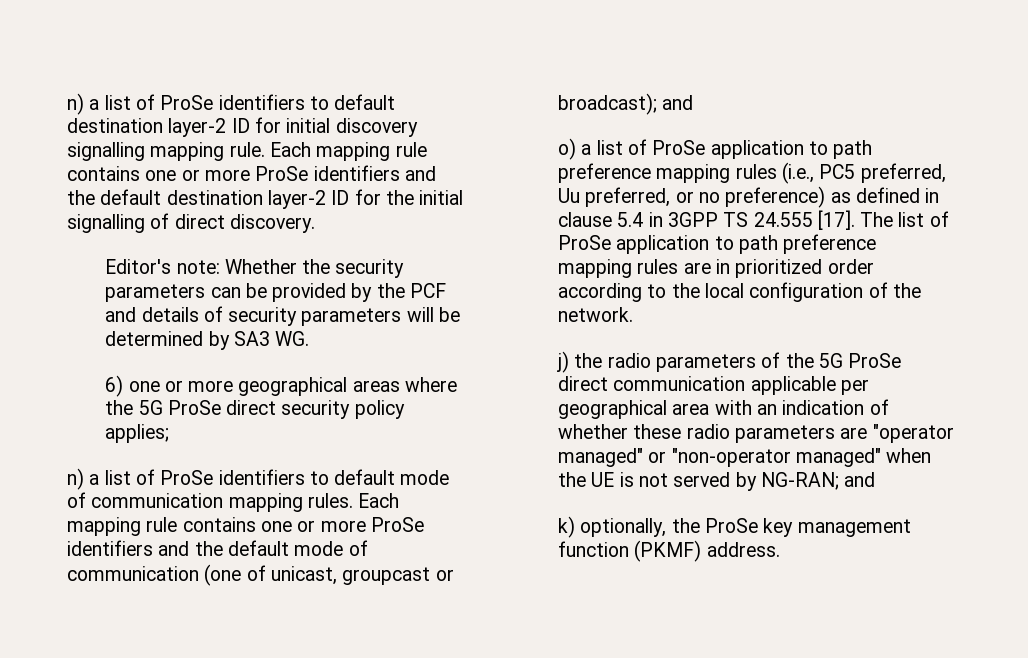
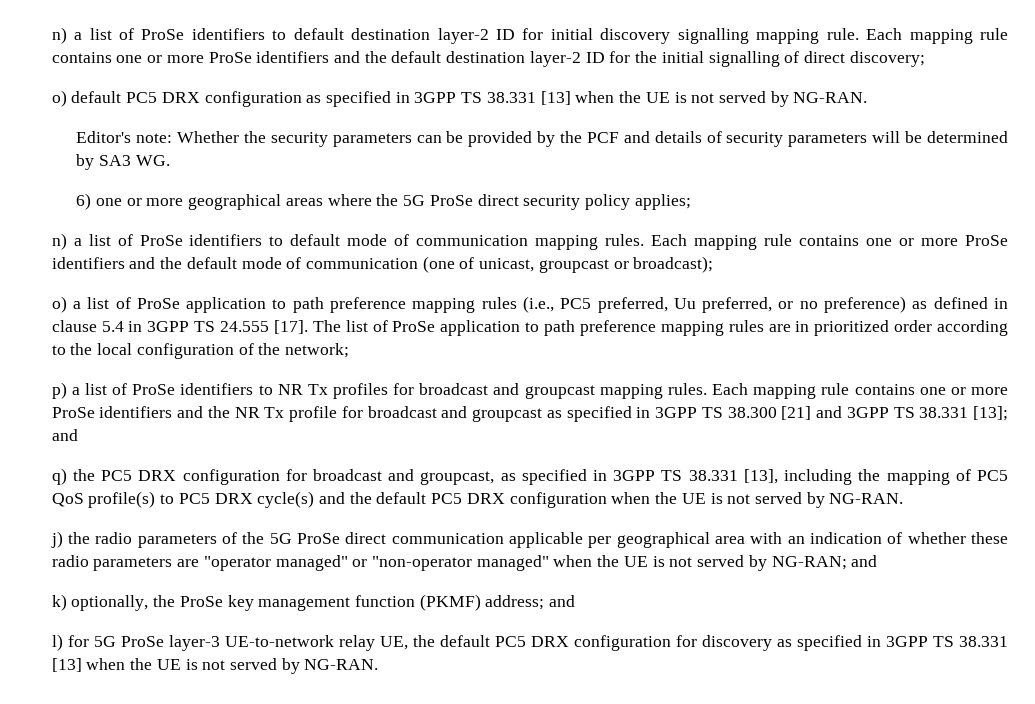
- Each mapping rule contains one or more ProSe identifiers and the default destination layer-2 ID for the initial signalling of direct discovery.
+ Each mapping rule contains one or more ProSe identifiers and the default destination layer-2 ID for the initial signalling of direct discovery;
+ o) default PC5 DRX configuration as specified in 3GPP TS 38.331 [13] when the UE is not served by NG-RAN.
- Each mapping rule contains one or more ProSe identifiers and the default mode of communication (one of unicast, groupcast or broadcast); and
+ Each mapping rule contains one or more ProSe identifiers and the default mode of communication (one of unicast, groupcast or broadcast);
- The list of ProSe application to path preference mapping rules are in prioritized order according to the local configuration of the network.
+ The list of ProSe application to path preference mapping rules are in prioritized order according to the local configuration of the network;
+ p) a list of ProSe identifiers to NR Tx profiles for broadcast and groupcast mapping rules. Each mapping rule contains one or more ProSe identifiers and the NR Tx profile for broadcast and groupcast as specified in 3GPP TS 38.300 [21] and 3GPP TS 38.331 [13]; and
+ q) the PC5 DRX configuration for broadcast and groupcast, as specified in 3GPP TS 38.331 [13], including the mapping of PC5 QoS profile(s) to PC5 DRX cycle(s) and the default PC5 DRX configuration when the UE is not served by NG-RAN.
- k) optionally, the ProSe key management function (PKMF) address.
+ k) optionally, the ProSe key management function (PKMF) address; and
+ l) for 5G ProSe layer-3 UE-to-network relay UE, the default PC5 DRX configuration for discovery as specified in 3GPP TS 38.331 [13] when the UE is not served by NG-RAN.

